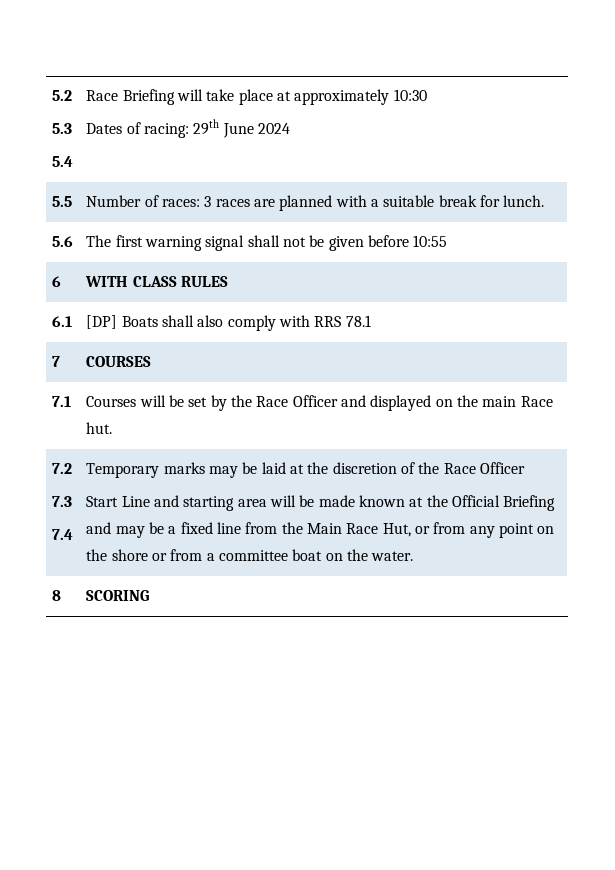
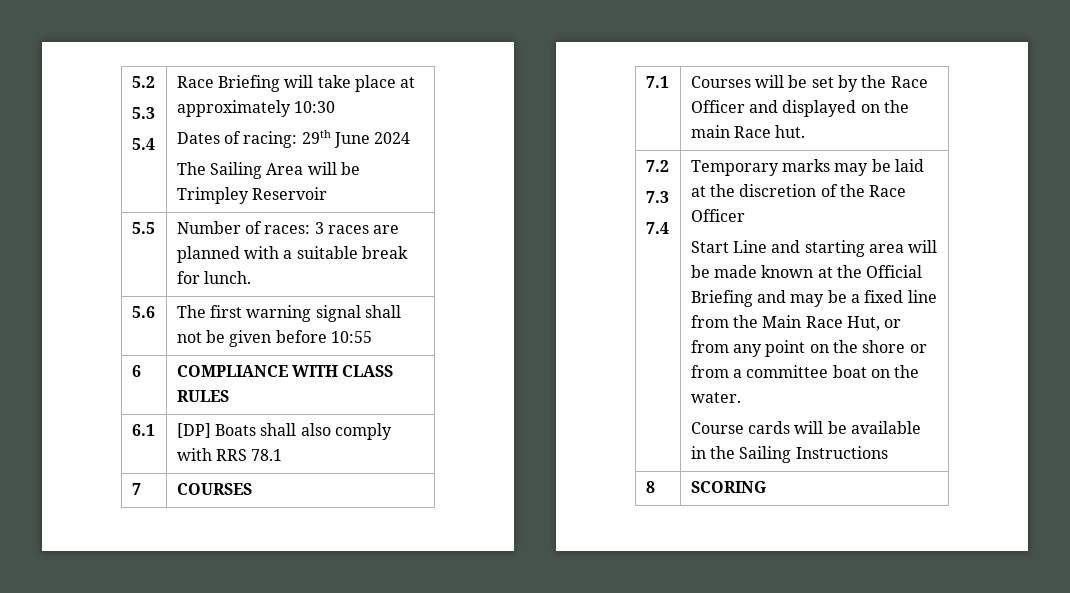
  5.2
  5.3
  5.4 | Race Briefing will take place at approximately 10:30
  Dates of racing: 29th June 2024
+ The Sailing Area will be Trimpley Reservoir
- 6 | WITH CLASS RULES
+ 6 | COMPLIANCE WITH CLASS RULES
+ Course cards will be available in the Sailing Instructions

